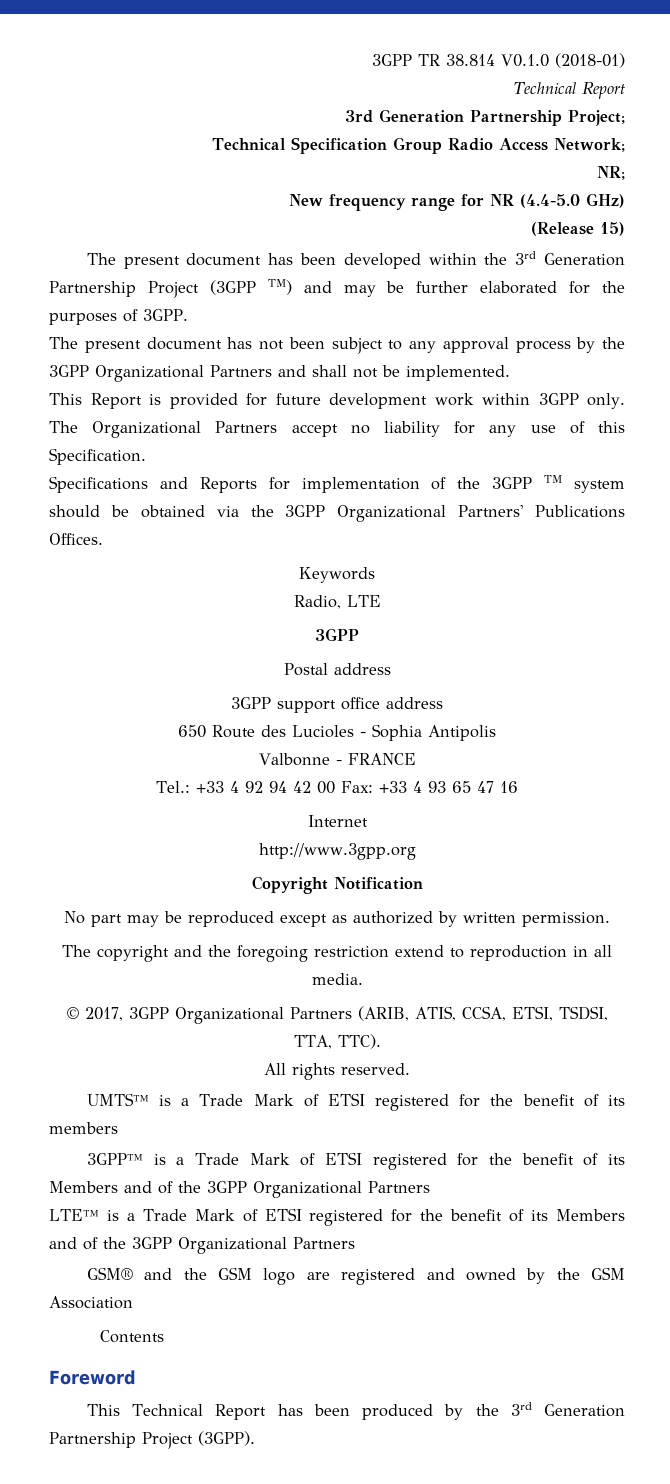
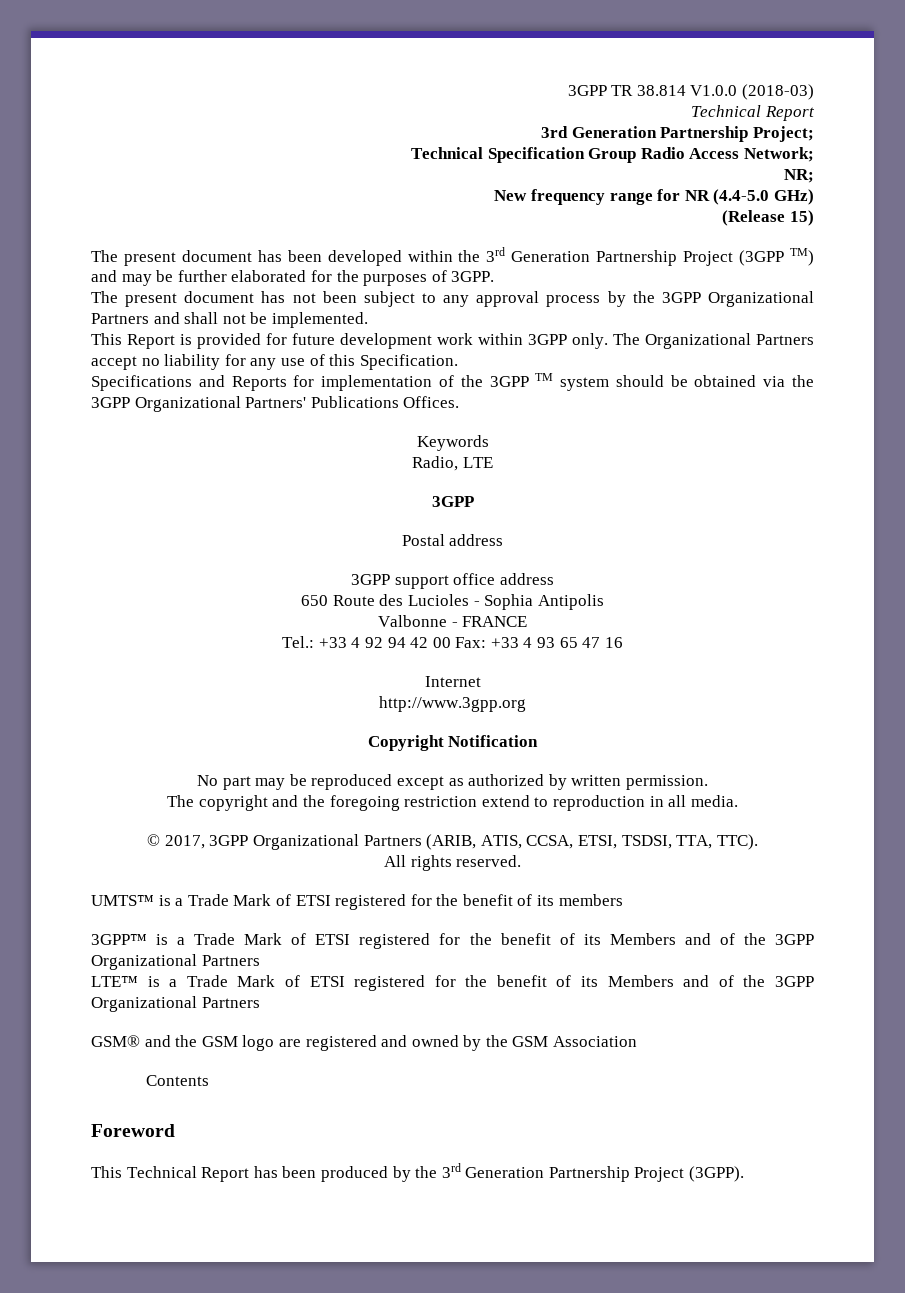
- 3GPP TR 38.814 V0.1.0 (2018-01)
+ 3GPP TR 38.814 V1.0.0 (2018-03)

